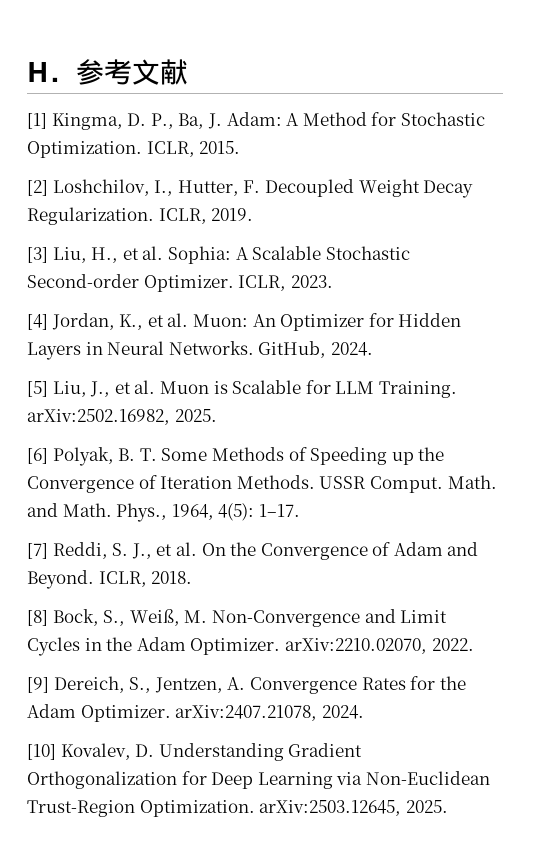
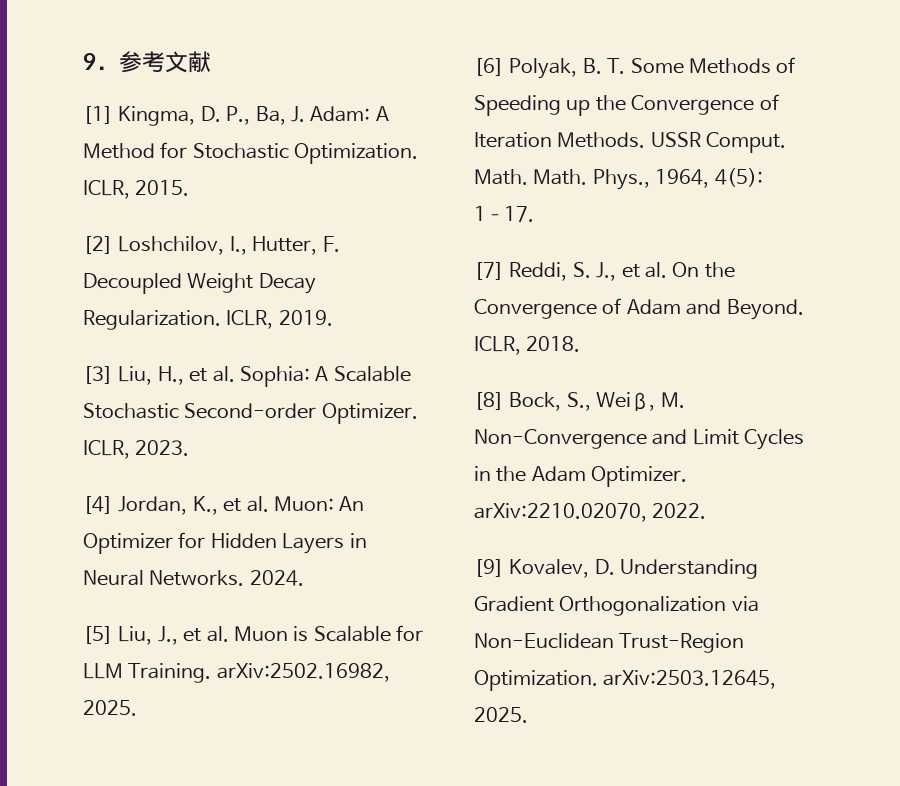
- H．参考文献
+ 9．参考文献
- GitHub, 2024.
+ 2024.
- Math. and Math.
+ Math. Math.
- [9] Dereich, S., Jentzen, A. Convergence Rates for the Adam Optimizer. arXiv:2407.21078, 2024.
- [10] Kovalev, D. Understanding Gradient Orthogonalization for Deep Learning via Non-Euclidean Trust-Region Optimization. arXiv:2503.12645, 2025.
+ [9] Kovalev, D. Understanding Gradient Orthogonalization via Non-Euclidean Trust-Region Optimization. arXiv:2503.12645, 2025.

